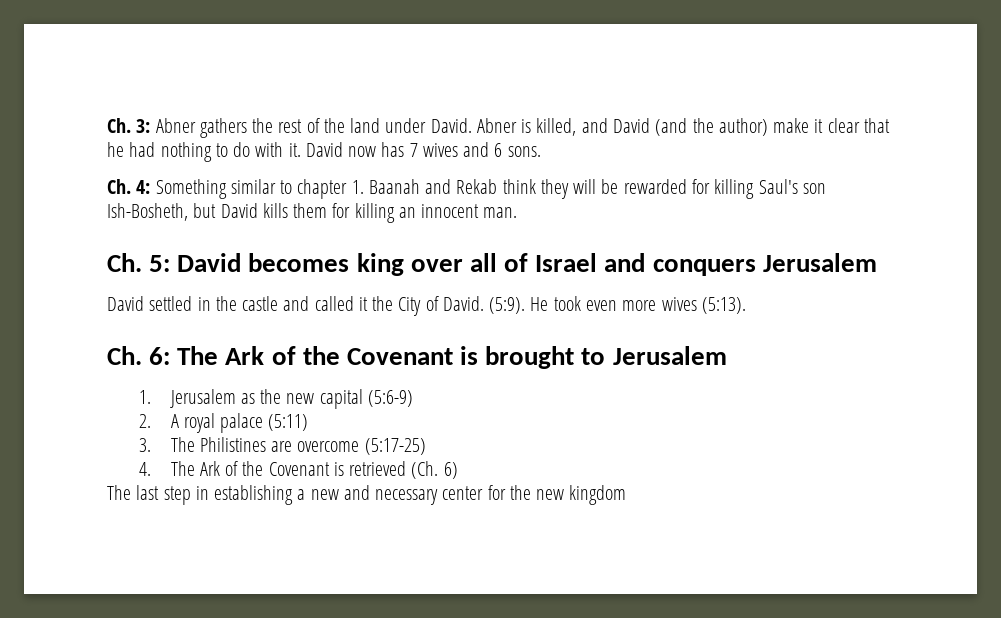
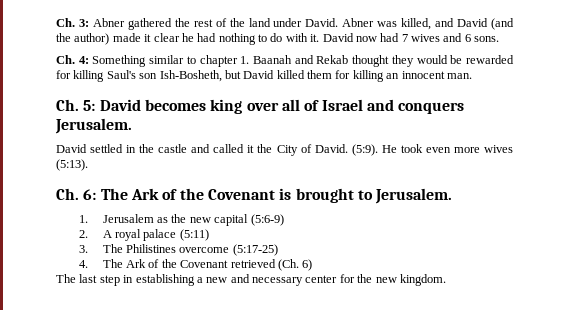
- Ch. 3: Abner gathers the rest of the land under David.
+ Ch. 3: Abner gathered the rest of the land under David.
- Abner is killed, and David (and the author) make it clear that he had nothing to do with it.
+ Abner was killed, and David (and the author) made it clear he had nothing to do with it.
- David now has 7 wives and 6 sons.
+ David now had 7 wives and 6 sons.
- Ch. 4: Something similar to chapter 1. Baanah and Rekab think they will be rewarded for killing Saul's son Ish-Bosheth, but David kills them for killing an innocent man.
+ Ch. 4: Something similar to chapter 1. Baanah and Rekab thought they would be rewarded for killing Saul's son Ish-Bosheth, but David killed them for killing an innocent man.
- Ch. 5: David becomes king over all of Israel and conquers Jerusalem
+ Ch. 5: David becomes king over all of Israel and conquers Jerusalem.
- Ch. 6: The Ark of the Covenant is brought to Jerusalem
+ Ch. 6: The Ark of the Covenant is brought to Jerusalem.
- 3. The Philistines are overcome (5:17-25)
+ 3. The Philistines overcome (5:17-25)
- 4. The Ark of the Covenant is retrieved (Ch. 6)
+ 4. The Ark of the Covenant retrieved (Ch. 6)
- The last step in establishing a new and necessary center for the new kingdom
+ The last step in establishing a new and necessary center for the new kingdom.

